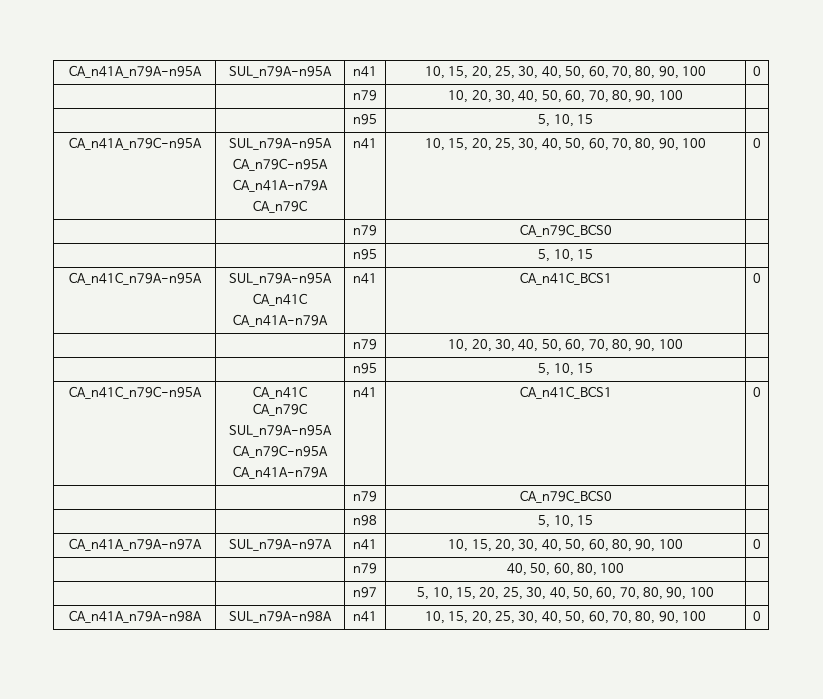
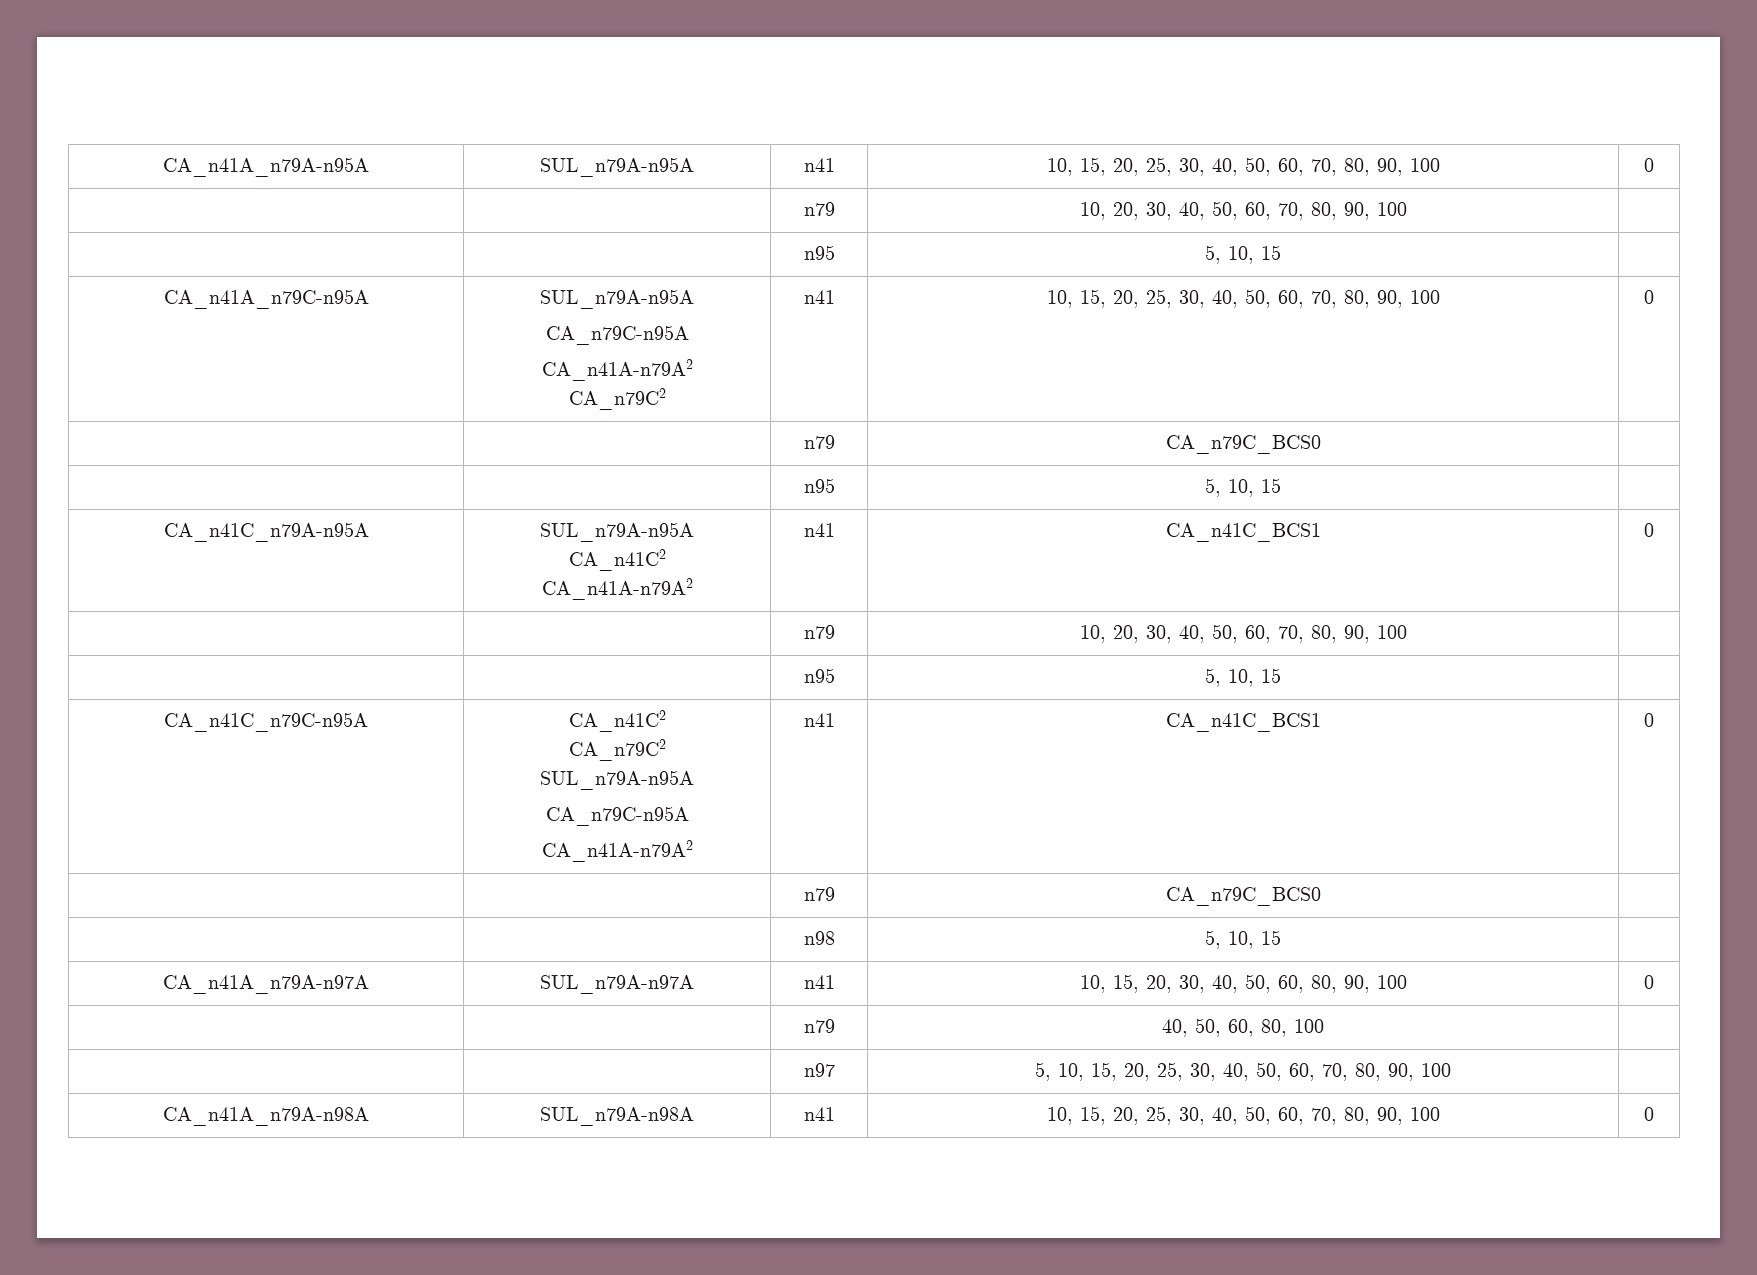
  CA_n41A_n79C-n95A | SUL_n79A-n95A
  CA_n79C-n95A
- CA_n41A-n79A
- CA_n79C | n41 | 10, 15, 20, 25, 30, 40, 50, 60, 70, 80, 90, 100 | 0
+ CA_n41A-n79A2
+ CA_n79C2 | n41 | 10, 15, 20, 25, 30, 40, 50, 60, 70, 80, 90, 100 | 0
  CA_n41C_n79A-n95A | SUL_n79A-n95A
- CA_n41C
- CA_n41A-n79A | n41 | CA_n41C_BCS1 | 0
+ CA_n41C2
+ CA_n41A-n79A2 | n41 | CA_n41C_BCS1 | 0
- CA_n41C_n79C-n95A | CA_n41C
- CA_n79C
+ CA_n41C_n79C-n95A | CA_n41C2
+ CA_n79C2
  SUL_n79A-n95A
  CA_n79C-n95A
- CA_n41A-n79A | n41 | CA_n41C_BCS1 | 0
+ CA_n41A-n79A2 | n41 | CA_n41C_BCS1 | 0

